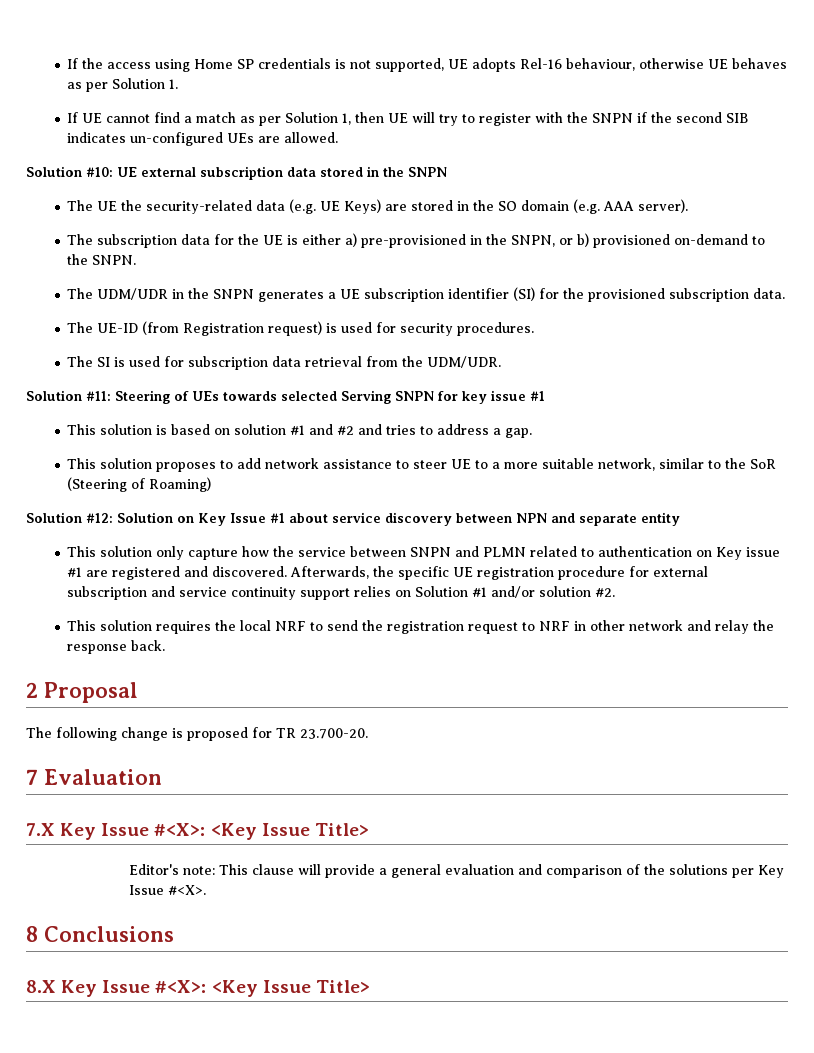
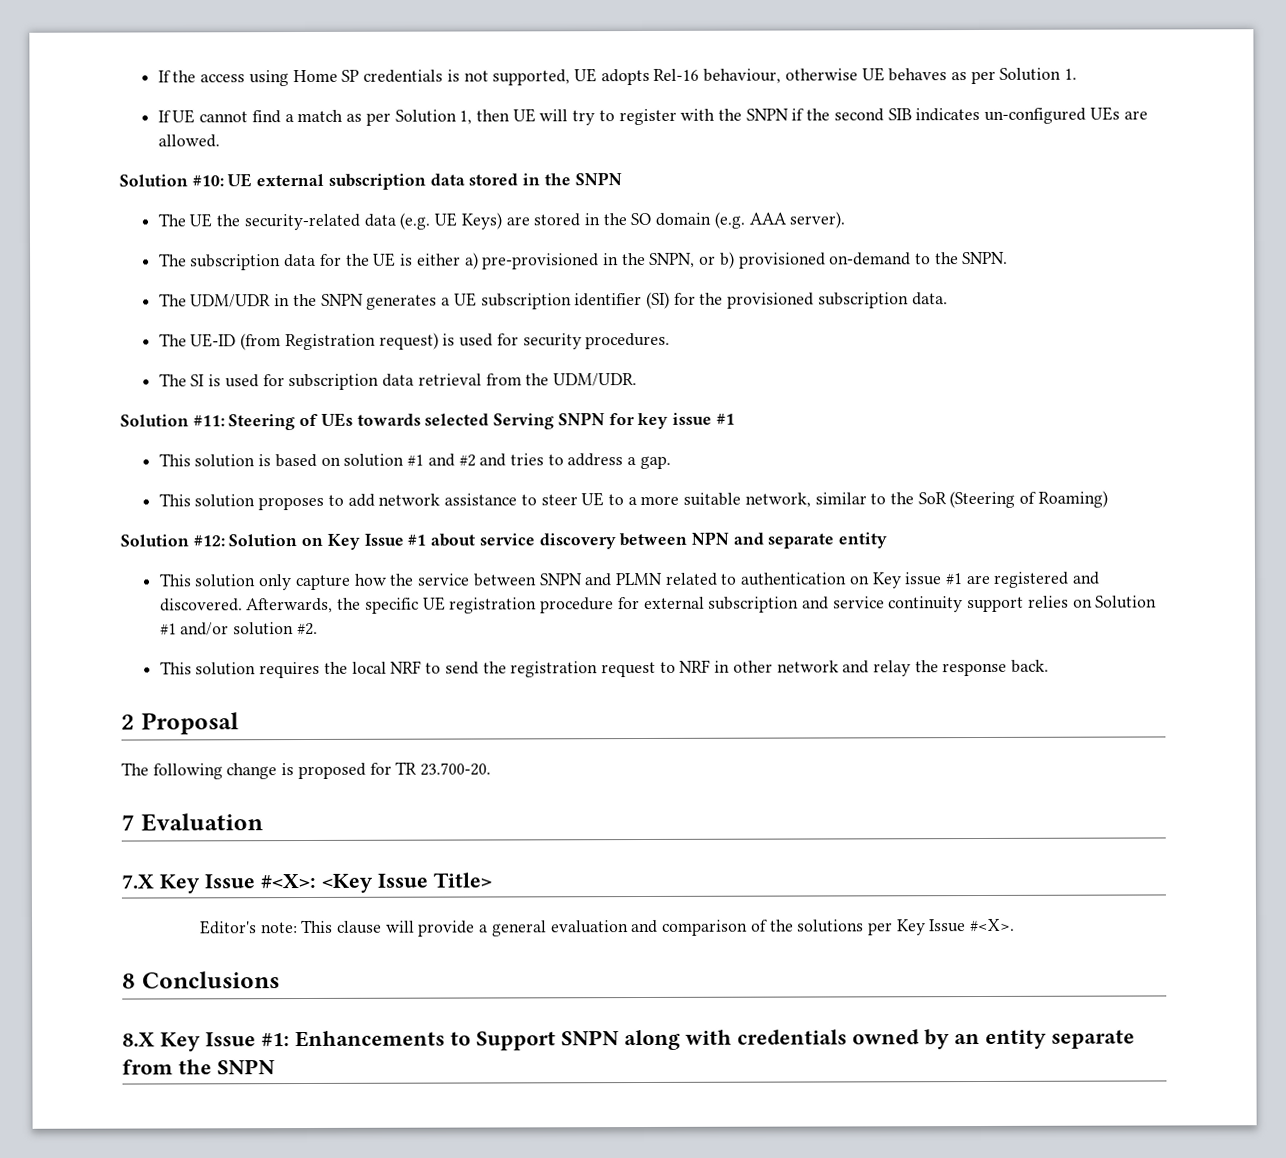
- 8.X Key Issue #<X>: <Key Issue Title>
+ 8.X Key Issue #1: Enhancements to Support SNPN along with credentials owned by an entity separate from the SNPN

